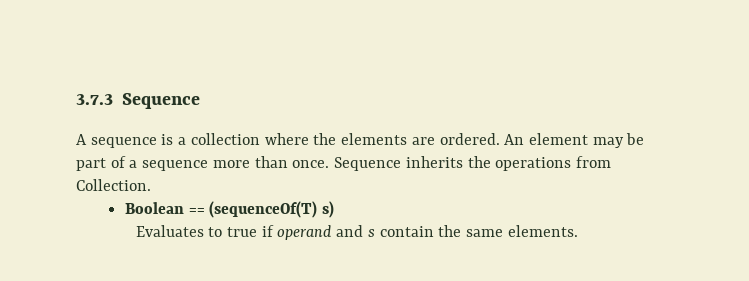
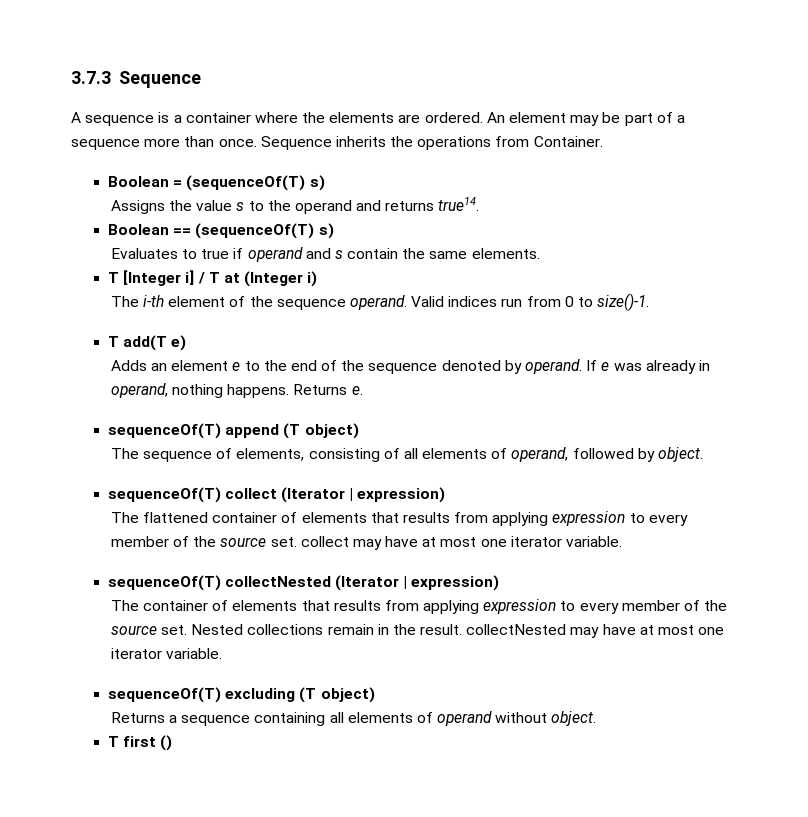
- A sequence is a collection where the elements are ordered.
+ A sequence is a container where the elements are ordered.
- Sequence inherits the operations from Collection.
+ Sequence inherits the operations from Container.
+ Boolean = (sequenceOf(T) s)
+ Assigns the value s to the operand and returns true14.
+ T [Integer i] / T at (Integer i)
+ The i-th element of the sequence operand. Valid indices run from 0 to size()-1.
+ T add(T e)
+ Adds an element e to the end of the sequence denoted by operand. If e was already in operand, nothing happens. Returns e.
+ sequenceOf(T) append (T object)
+ The sequence of elements, consisting of all elements of operand, followed by object.
+ sequenceOf(T) collect (Iterator | expression)
+ The flattened container of elements that results from applying expression to every member of the source set. collect may have at most one iterator variable.
+ sequenceOf(T) collectNested (Iterator | expression)
+ The container of elements that results from applying expression to every member of the source set. Nested collections remain in the result. collectNested may have at most one iterator variable.
+ sequenceOf(T) excluding (T object)
+ Returns a sequence containing all elements of operand without object.
+ T first ()

